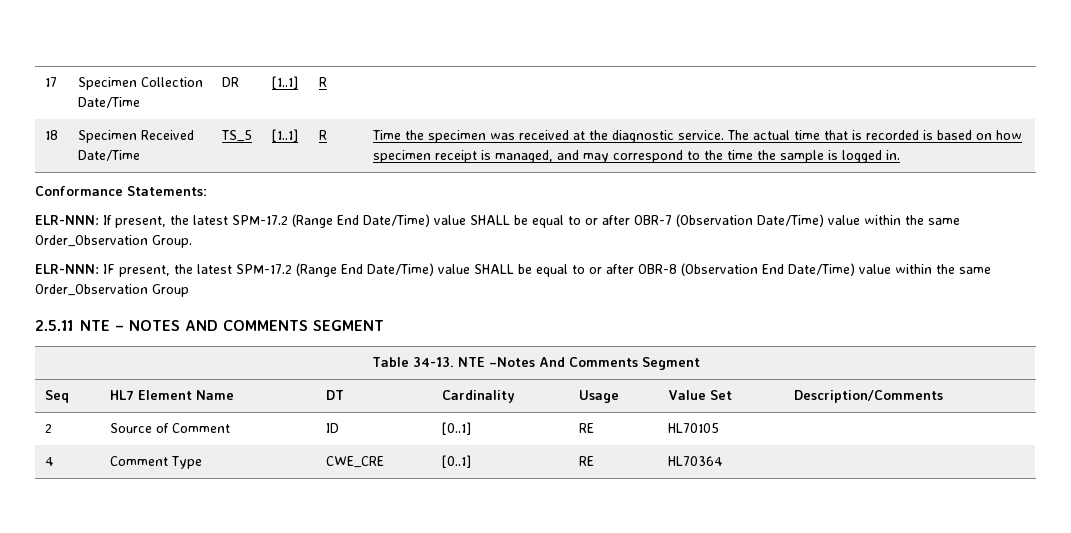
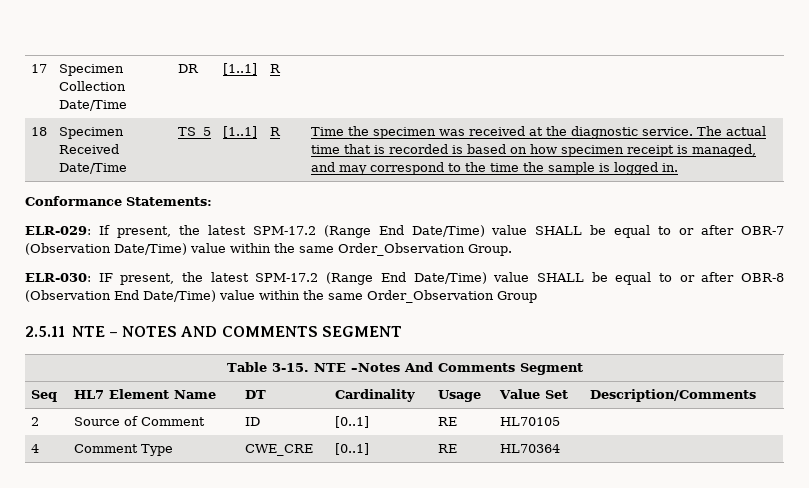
- ELR-NNN: If present, the latest SPM-17.2 (Range End Date/Time) value SHALL be equal to or after OBR-7 (Observation Date/Time) value within the same Order_Observation Group.
+ ELR-029: If present, the latest SPM-17.2 (Range End Date/Time) value SHALL be equal to or after OBR-7 (Observation Date/Time) value within the same Order_Observation Group.
- ELR-NNN: IF present, the latest SPM-17.2 (Range End Date/Time) value SHALL be equal to or after OBR-8 (Observation End Date/Time) value within the same Order_Observation Group
+ ELR-030: IF present, the latest SPM-17.2 (Range End Date/Time) value SHALL be equal to or after OBR-8 (Observation End Date/Time) value within the same Order_Observation Group
- Table 34-13. NTE –Notes And Comments Segment
+ Table 3-15. NTE –Notes And Comments Segment

